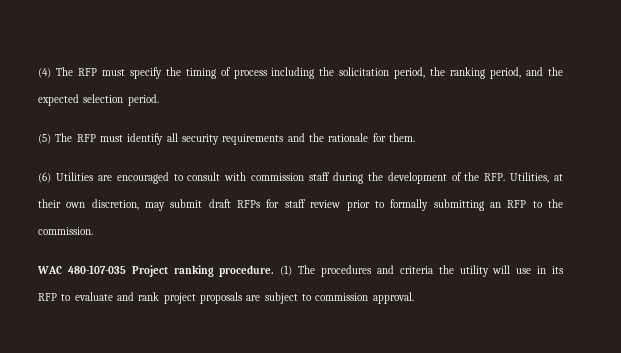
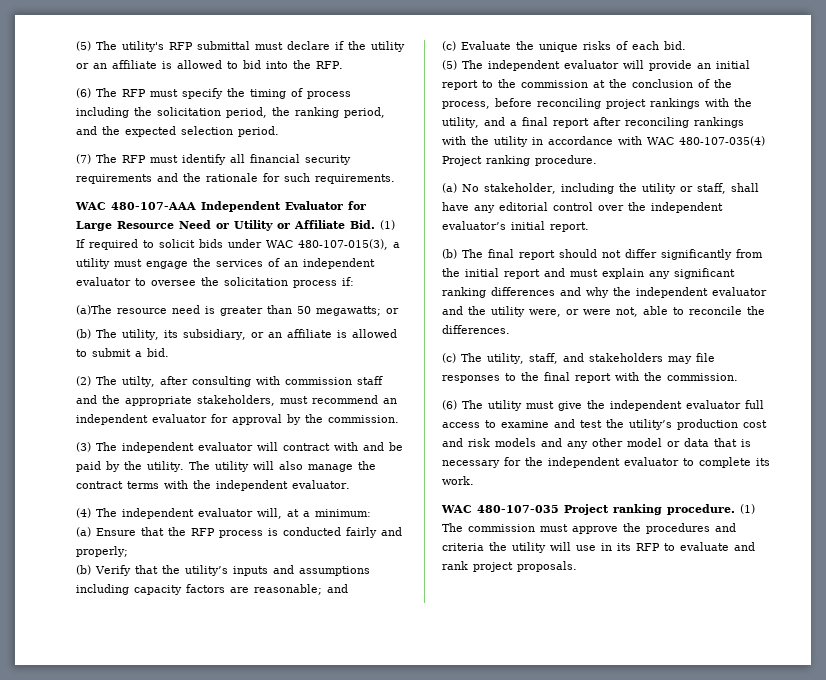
- (4) The RFP must specify the timing of process including the solicitation period, the ranking period, and the expected selection period.
+ (5) The utility's RFP submittal must declare if the utility or an affiliate is allowed to bid into the RFP.
+ (6) The RFP must specify the timing of process including the solicitation period, the ranking period, and the expected selection period.
- (5) The RFP must identify all security requirements and the rationale for them.
- (6) Utilities are encouraged to consult with commission staff during the development of the RFP. Utilities, at their own discretion, may submit draft RFPs for staff review prior to formally submitting an RFP to the commission.
+ (7) The RFP must identify all financial security requirements and the rationale for such requirements.
+ WAC 480-107-AAA Independent Evaluator for Large Resource Need or Utility or Affiliate Bid. (1) If required to solicit bids under WAC 480-107-015(3), a utility must engage the services of an independent evaluator to oversee the solicitation process if:
+ (a)The resource need is greater than 50 megawatts; or
+ (b) The utility, its subsidiary, or an affiliate is allowed to submit a bid.
+ (2) The utilty, after consulting with commission staff and the appropriate stakeholders, must recommend an independent evaluator for approval by the commission.
+ (3) The independent evaluator will contract with and be paid by the utility. The utility will also manage the contract terms with the independent evaluator.
+ (4) The independent evaluator will, at a minimum:
+ (a) Ensure that the RFP process is conducted fairly and properly;
+ (b) Verify that the utility’s inputs and assumptions including capacity factors are reasonable; and
+ (c) Evaluate the unique risks of each bid.
+ (5) The independent evaluator will provide an initial report to the commission at the conclusion of the process, before reconciling project rankings with the utility, and a final report after reconciling rankings with the utility in accordance with WAC 480-107-035(4) Project ranking procedure.
+ (a) No stakeholder, including the utility or staff, shall have any editorial control over the independent evaluator’s initial report.
+ (b) The final report should not differ significantly from the initial report and must explain any significant ranking differences and why the independent evaluator and the utility were, or were not, able to reconcile the differences.
+ (c) The utility, staff, and stakeholders may file responses to the final report with the commission.
+ (6) The utility must give the independent evaluator full access to examine and test the utility’s production cost and risk models and any other model or data that is necessary for the independent evaluator to complete its work.
- (1) The procedures and criteria the utility will use in its RFP to evaluate and rank project proposals are subject to commission approval.
+ (1) The commission must approve the procedures and criteria the utility will use in its RFP to evaluate and rank project proposals.

